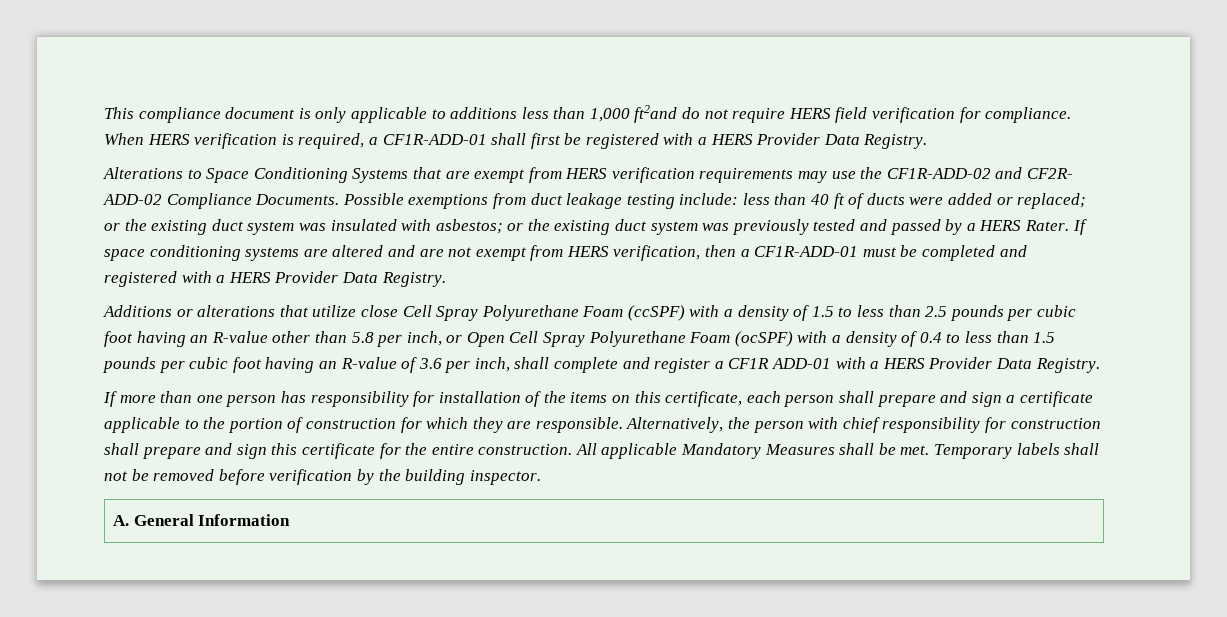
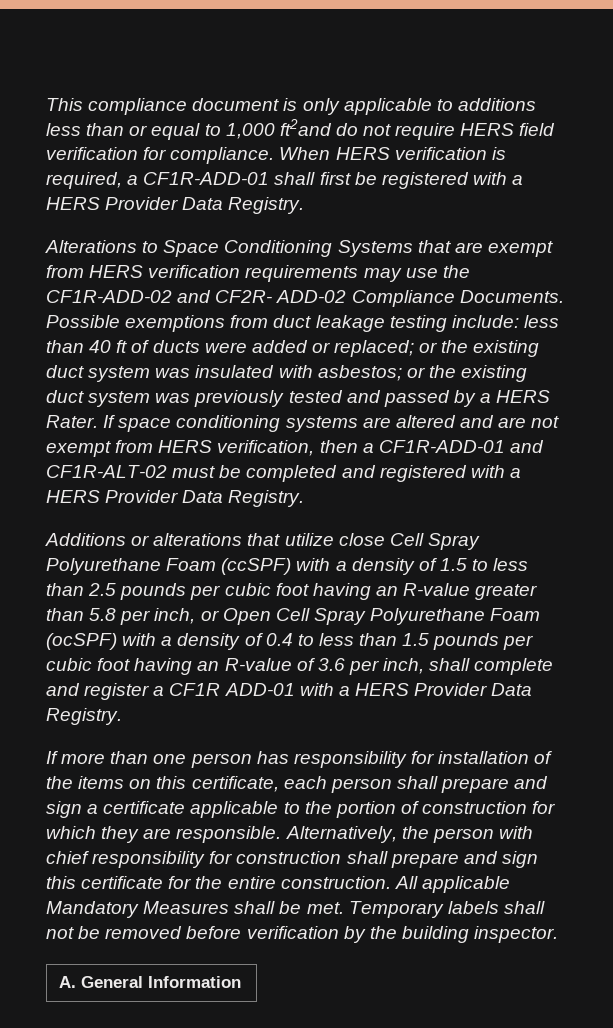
- This compliance document is only applicable to additions less than 1,000 ft2and do not require HERS field verification for compliance.
+ This compliance document is only applicable to additions less than or equal to 1,000 ft2and do not require HERS field verification for compliance.
- If space conditioning systems are altered and are not exempt from HERS verification, then a CF1R-ADD-01 must be completed and registered with a HERS Provider Data Registry.
+ If space conditioning systems are altered and are not exempt from HERS verification, then a CF1R-ADD-01 and CF1R-ALT-02 must be completed and registered with a HERS Provider Data Registry.
- Additions or alterations that utilize close Cell Spray Polyurethane Foam (ccSPF) with a density of 1.5 to less than 2.5 pounds per cubic foot having an R-value other than 5.8 per inch, or Open Cell Spray Polyurethane Foam (ocSPF) with a density of 0.4 to less than 1.5 pounds per cubic foot having an R-value of 3.6 per inch, shall complete and register a CF1R ADD-01 with a HERS Provider Data Registry.
+ Additions or alterations that utilize close Cell Spray Polyurethane Foam (ccSPF) with a density of 1.5 to less than 2.5 pounds per cubic foot having an R-value greater than 5.8 per inch, or Open Cell Spray Polyurethane Foam (ocSPF) with a density of 0.4 to less than 1.5 pounds per cubic foot having an R-value of 3.6 per inch, shall complete and register a CF1R ADD-01 with a HERS Provider Data Registry.

